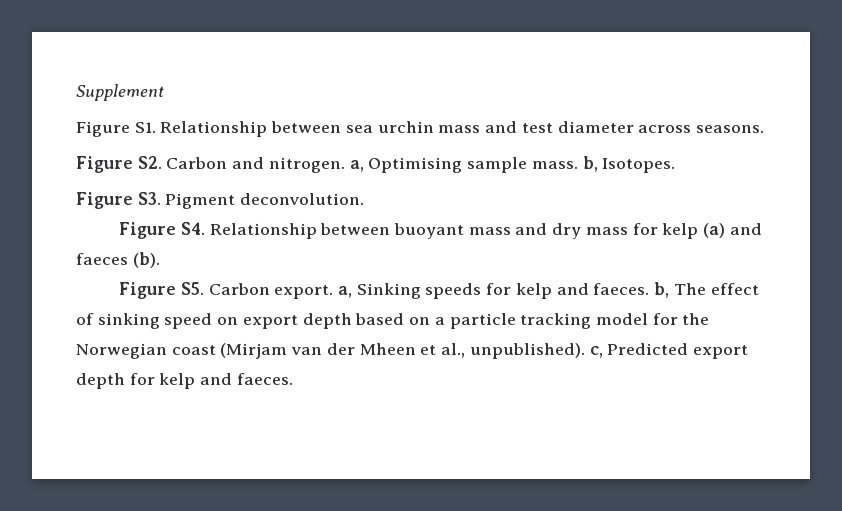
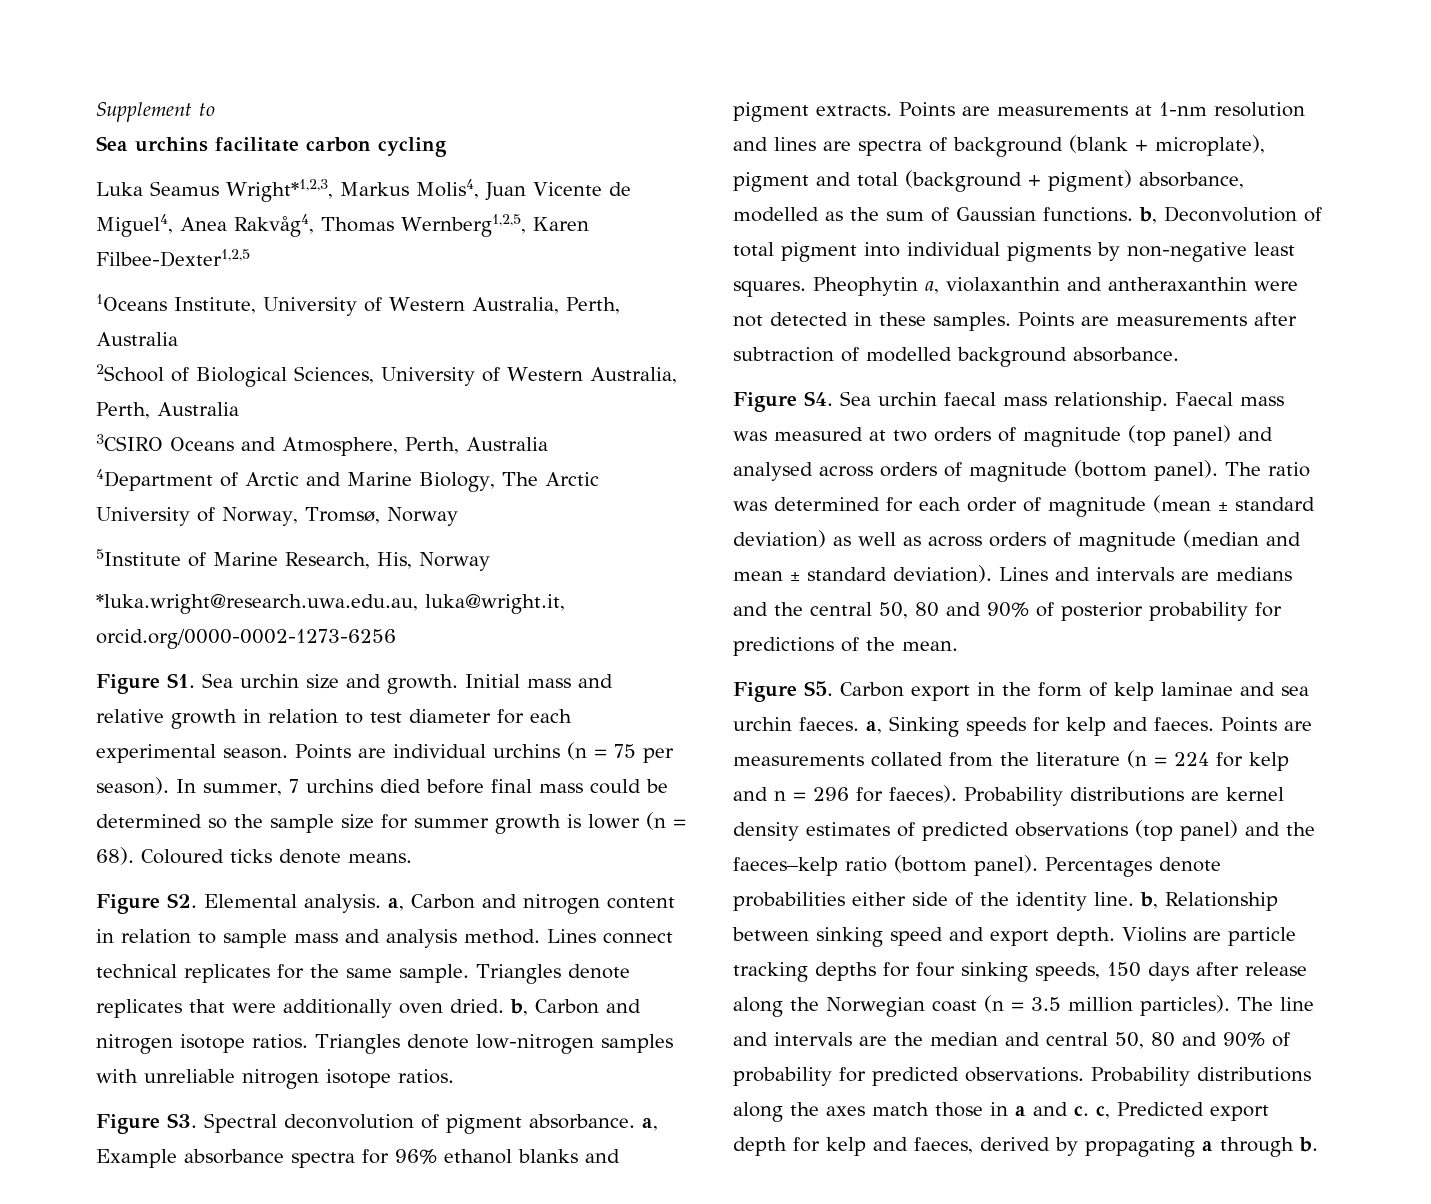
- Supplement
- Figure S1. Relationship between sea urchin mass and test diameter across seasons.
- Figure S2. Carbon and nitrogen. a, Optimising sample mass. b, Isotopes.
- Figure S3. Pigment deconvolution.
- Figure S4. Relationship between buoyant mass and dry mass for kelp (a) and faeces (b).
- Figure S5. Carbon export. a, Sinking speeds for kelp and faeces. b, The effect of sinking speed on export depth based on a particle tracking model for the Norwegian coast (Mirjam van der Mheen et al., unpublished). c, Predicted export depth for kelp and faeces.
+ Supplement to
+ Sea urchins facilitate carbon cycling
+ Luka Seamus Wright*1,2,3, Markus Molis4, Juan Vicente de Miguel4, Anea Rakvåg4, Thomas Wernberg1,2,5, Karen Filbee-Dexter1,2,5
+ 1Oceans Institute, University of Western Australia, Perth, Australia
+ 2School of Biological Sciences, University of Western Australia, Perth, Australia
+ 3CSIRO Oceans and Atmosphere, Perth, Australia
+ 4Department of Arctic and Marine Biology, The Arctic University of Norway, Tromsø, Norway
+ 5Institute of Marine Research, His, Norway
+ *luka.wright@research.uwa.edu.au, luka@wright.it, orcid.org/0000-0002-1273-6256
+ Figure S1. Sea urchin size and growth. Initial mass and relative growth in relation to test diameter for each experimental season. Points are individual urchins (n = 75 per season). In summer, 7 urchins died before final mass could be determined so the sample size for summer growth is lower (n = 68). Coloured ticks denote means.
+ Figure S2. Elemental analysis. a, Carbon and nitrogen content in relation to sample mass and analysis method. Lines connect technical replicates for the same sample. Triangles denote replicates that were additionally oven dried. b, Carbon and nitrogen isotope ratios. Triangles denote low-nitrogen samples with unreliable nitrogen isotope ratios.
+ Figure S3. Spectral deconvolution of pigment absorbance. a, Example absorbance spectra for 96% ethanol blanks and pigment extracts. Points are measurements at 1-nm resolution and lines are spectra of background (blank + microplate), pigment and total (background + pigment) absorbance, modelled as the sum of Gaussian functions. b, Deconvolution of total pigment into individual pigments by non-negative least squares. Pheophytin a, violaxanthin and antheraxanthin were not detected in these samples. Points are measurements after subtraction of modelled background absorbance.
+ Figure S4. Sea urchin faecal mass relationship. Faecal mass was measured at two orders of magnitude (top panel) and analysed across orders of magnitude (bottom panel). The ratio was determined for each order of magnitude (mean ± standard deviation) as well as across orders of magnitude (median and mean ± standard deviation). Lines and intervals are medians and the central 50, 80 and 90% of posterior probability for predictions of the mean.
+ Figure S5. Carbon export in the form of kelp laminae and sea urchin faeces. a, Sinking speeds for kelp and faeces. Points are measurements collated from the literature (n = 224 for kelp and n = 296 for faeces). Probability distributions are kernel density estimates of predicted observations (top panel) and the faeces–kelp ratio (bottom panel). Percentages denote probabilities either side of the identity line. b, Relationship between sinking speed and export depth. Violins are particle tracking depths for four sinking speeds, 150 days after release along the Norwegian coast (n = 3.5 million particles). The line and intervals are the median and central 50, 80 and 90% of probability for predicted observations. Probability distributions along the axes match those in a and c. c, Predicted export depth for kelp and faeces, derived by propagating a through b.

